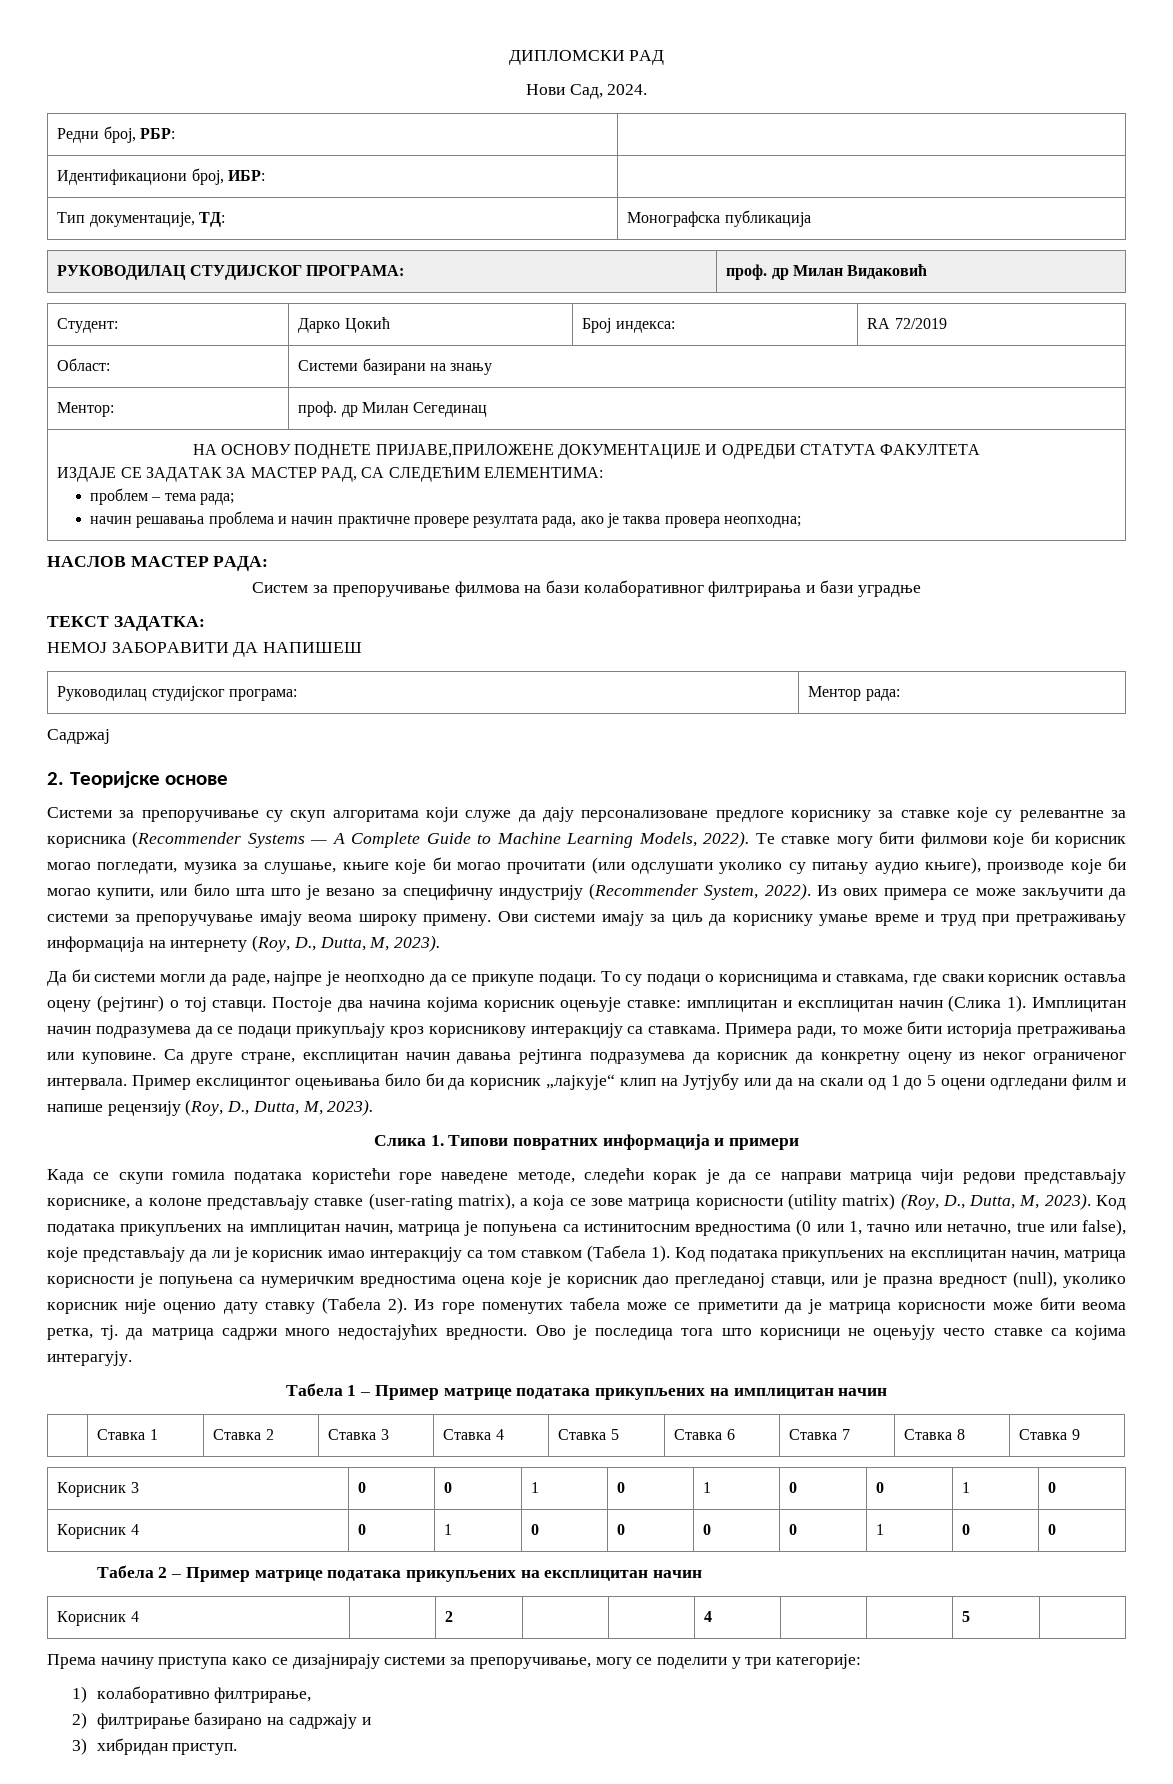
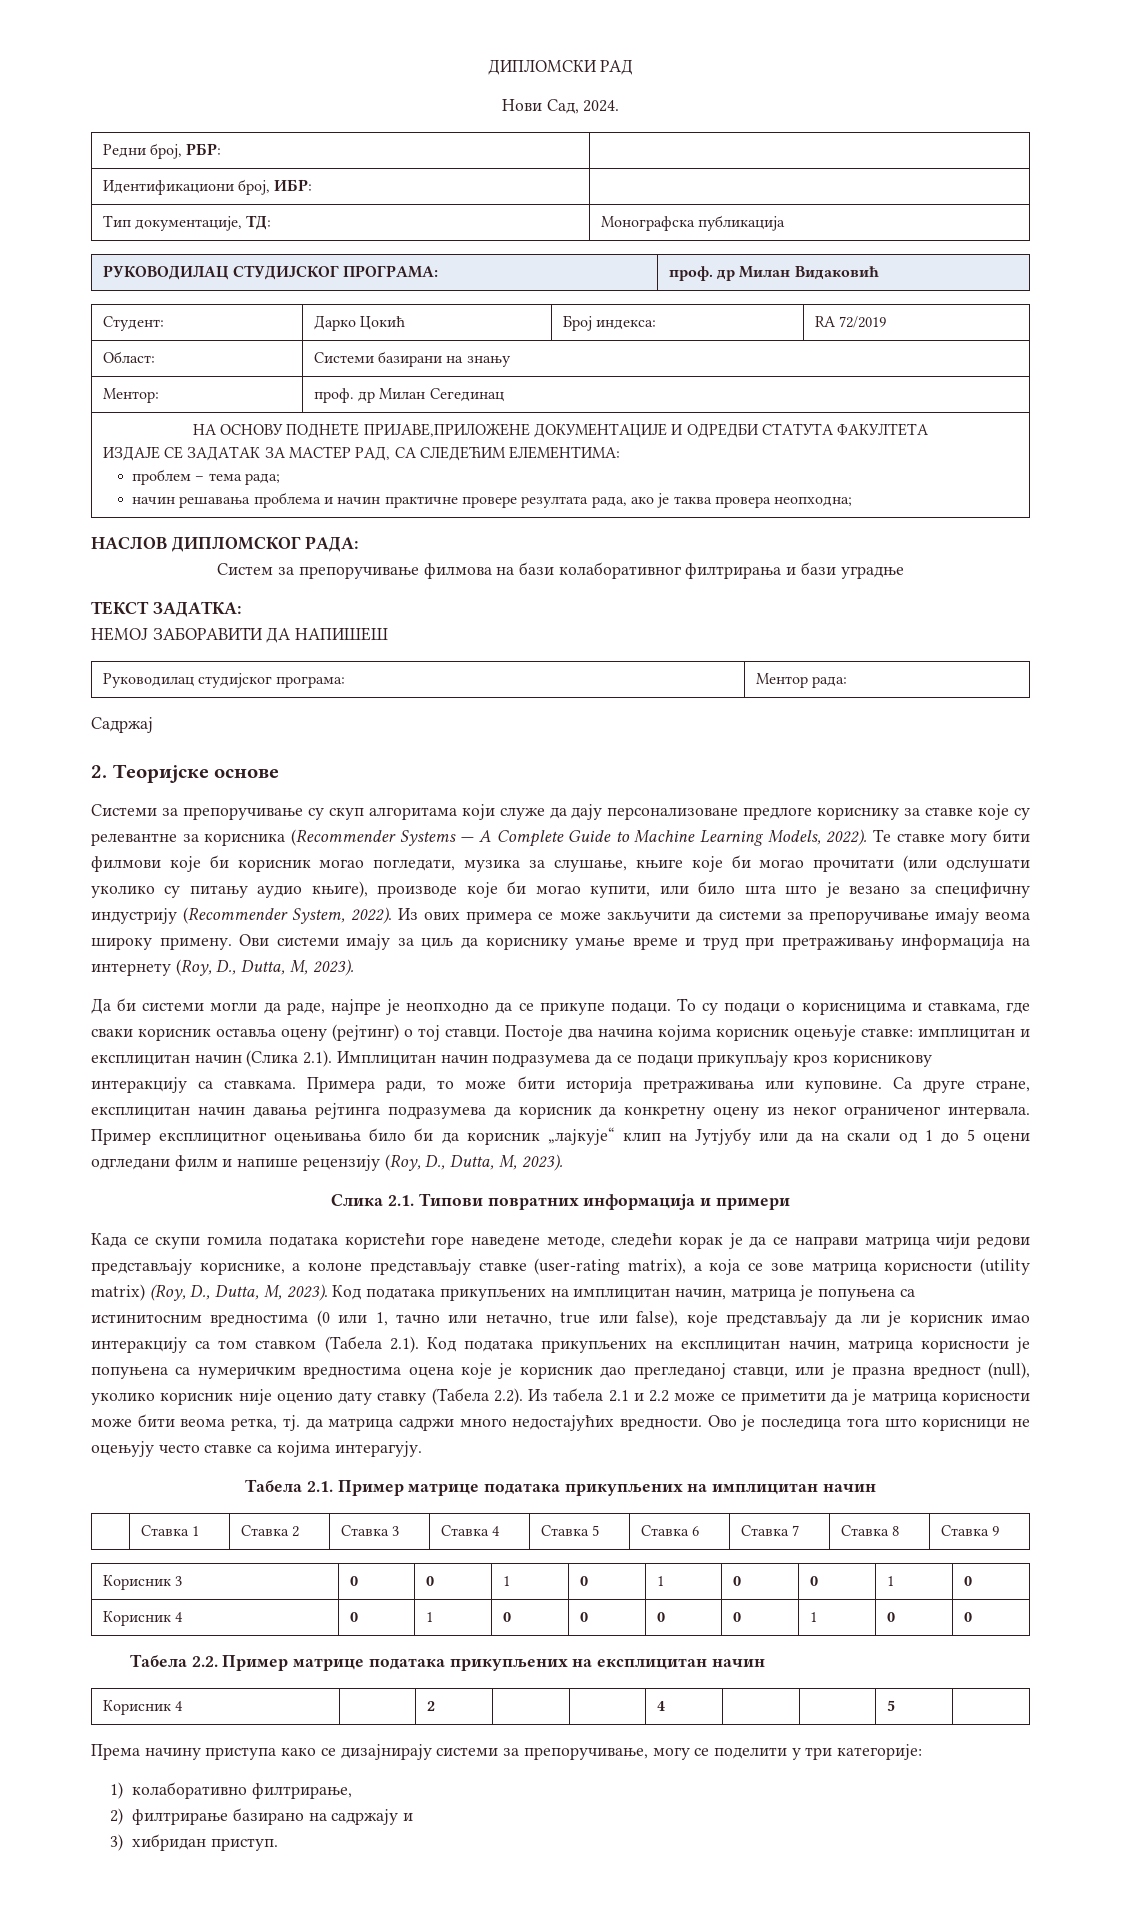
- НАСЛОВ МАСТЕР РАДА:
+ НАСЛОВ ДИПЛОМСКОГ РАДА:
- Из ових примера се може закључити да системи за препоручување имају веома широку примену.
+ Из ових примера се може закључити да системи за препоручивање имају веома широку примену.
- Постоје два начина којима корисник оцењује ставке: имплицитан и експлицитан начин (Слика 1). Имплицитан начин подразумева да се подаци прикупљају кроз корисникову интеракцију са ставкама.
+ Постоје два начина којима корисник оцењује ставке: имплицитан и експлицитан начин (Слика 2.1). Имплицитан начин подразумева да се подаци прикупљају кроз корисникову интеракцију са ставкама.
- Пример екслицинтог оцењивања било би да корисник „лајкује“ клип на Јутјубу или да на скали од 1 до 5 оцени одгледани филм и напише рецензију (Roy, D., Dutta, M, 2023).
+ Пример експлицитног оцењивања било би да корисник „лајкује“ клип на Јутјубу или да на скали од 1 до 5 оцени одгледани филм и напише рецензију (Roy, D., Dutta, M, 2023).
- Слика 1. Типови повратних информација и примери
+ Слика 2.1. Типови повратних информација и примери
- Код података прикупљених на имплицитан начин, матрица је попуњена са истинитосним вредностима (0 или 1, тачно или нетачно, true или false), које представљају да ли је корисник имао интеракцију са том ставком (Табела 1). Код података прикупљених на експлицитан начин, матрица корисности је попуњена са нумеричким вредностима оцена које је корисник дао прегледаној ставци, или је празна вредност (null), уколико корисник није оценио дату ставку (Табела 2). Из горе поменутих табела може се приметити да је матрица корисности може бити веома ретка, тј. да матрица садржи много недостајућих вредности.
+ Код података прикупљених на имплицитан начин, матрица је попуњена са истинитосним вредностима (0 или 1, тачно или нетачно, true или false), које представљају да ли је корисник имао интеракцију са том ставком (Табела 2.1). Код података прикупљених на експлицитан начин, матрица корисности је попуњена са нумеричким вредностима оцена које је корисник дао прегледаној ставци, или је празна вредност (null), уколико корисник није оценио дату ставку (Табела 2.2). Из табела 2.1 и 2.2 може се приметити да је матрица корисности може бити веома ретка, тј. да матрица садржи много недостајућих вредности.
- Табела 1 – Пример матрице података прикупљених на имплицитан начин
+ Табела 2.1. Пример матрице података прикупљених на имплицитан начин
- Табела 2 – Пример матрице података прикупљених на експлицитан начин
+ Табела 2.2. Пример матрице података прикупљених на експлицитан начин

